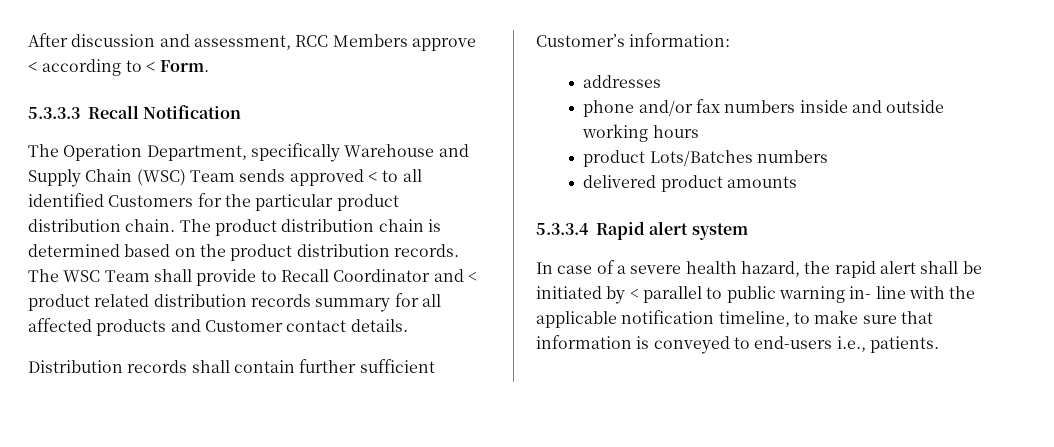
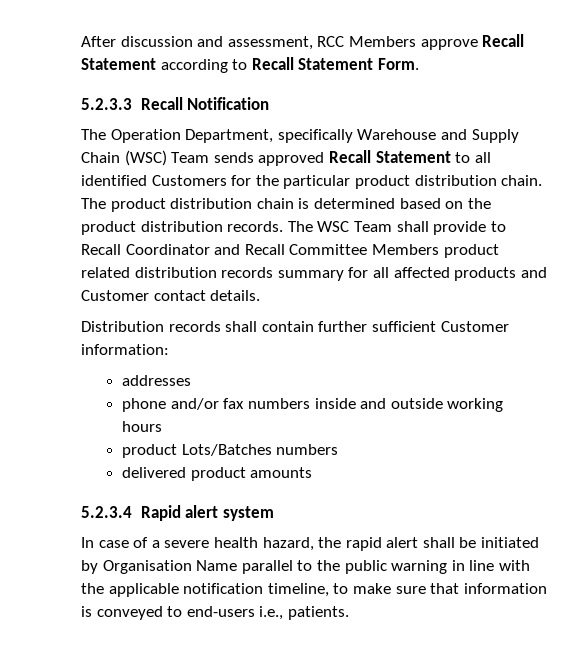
- After discussion and assessment, RCC Members approve < according to < Form.
+ After discussion and assessment, RCC Members approve Recall Statement according to Recall Statement Form.
- 5.3.3.3 Recall Notification
+ 5.2.3.3 Recall Notification
- The Operation Department, specifically Warehouse and Supply Chain (WSC) Team sends approved < to all identified Customers for the particular product distribution chain.
+ The Operation Department, specifically Warehouse and Supply Chain (WSC) Team sends approved Recall Statement to all identified Customers for the particular product distribution chain.
- The WSC Team shall provide to Recall Coordinator and < product related distribution records summary for all affected products and Customer contact details.
+ The WSC Team shall provide to Recall Coordinator and Recall Committee Members product related distribution records summary for all affected products and Customer contact details.
- Distribution records shall contain further sufficient Customer’s information:
+ Distribution records shall contain further sufficient Customer information:
- 5.3.3.4 Rapid alert system
+ 5.2.3.4 Rapid alert system
- In case of a severe health hazard, the rapid alert shall be initiated by < parallel to public warning in- line with the applicable notification timeline, to make sure that information is conveyed to end-users i.e., patients.
+ In case of a severe health hazard, the rapid alert shall be initiated by Organisation Name parallel to the public warning in line with the applicable notification timeline, to make sure that information is conveyed to end-users i.e., patients.

